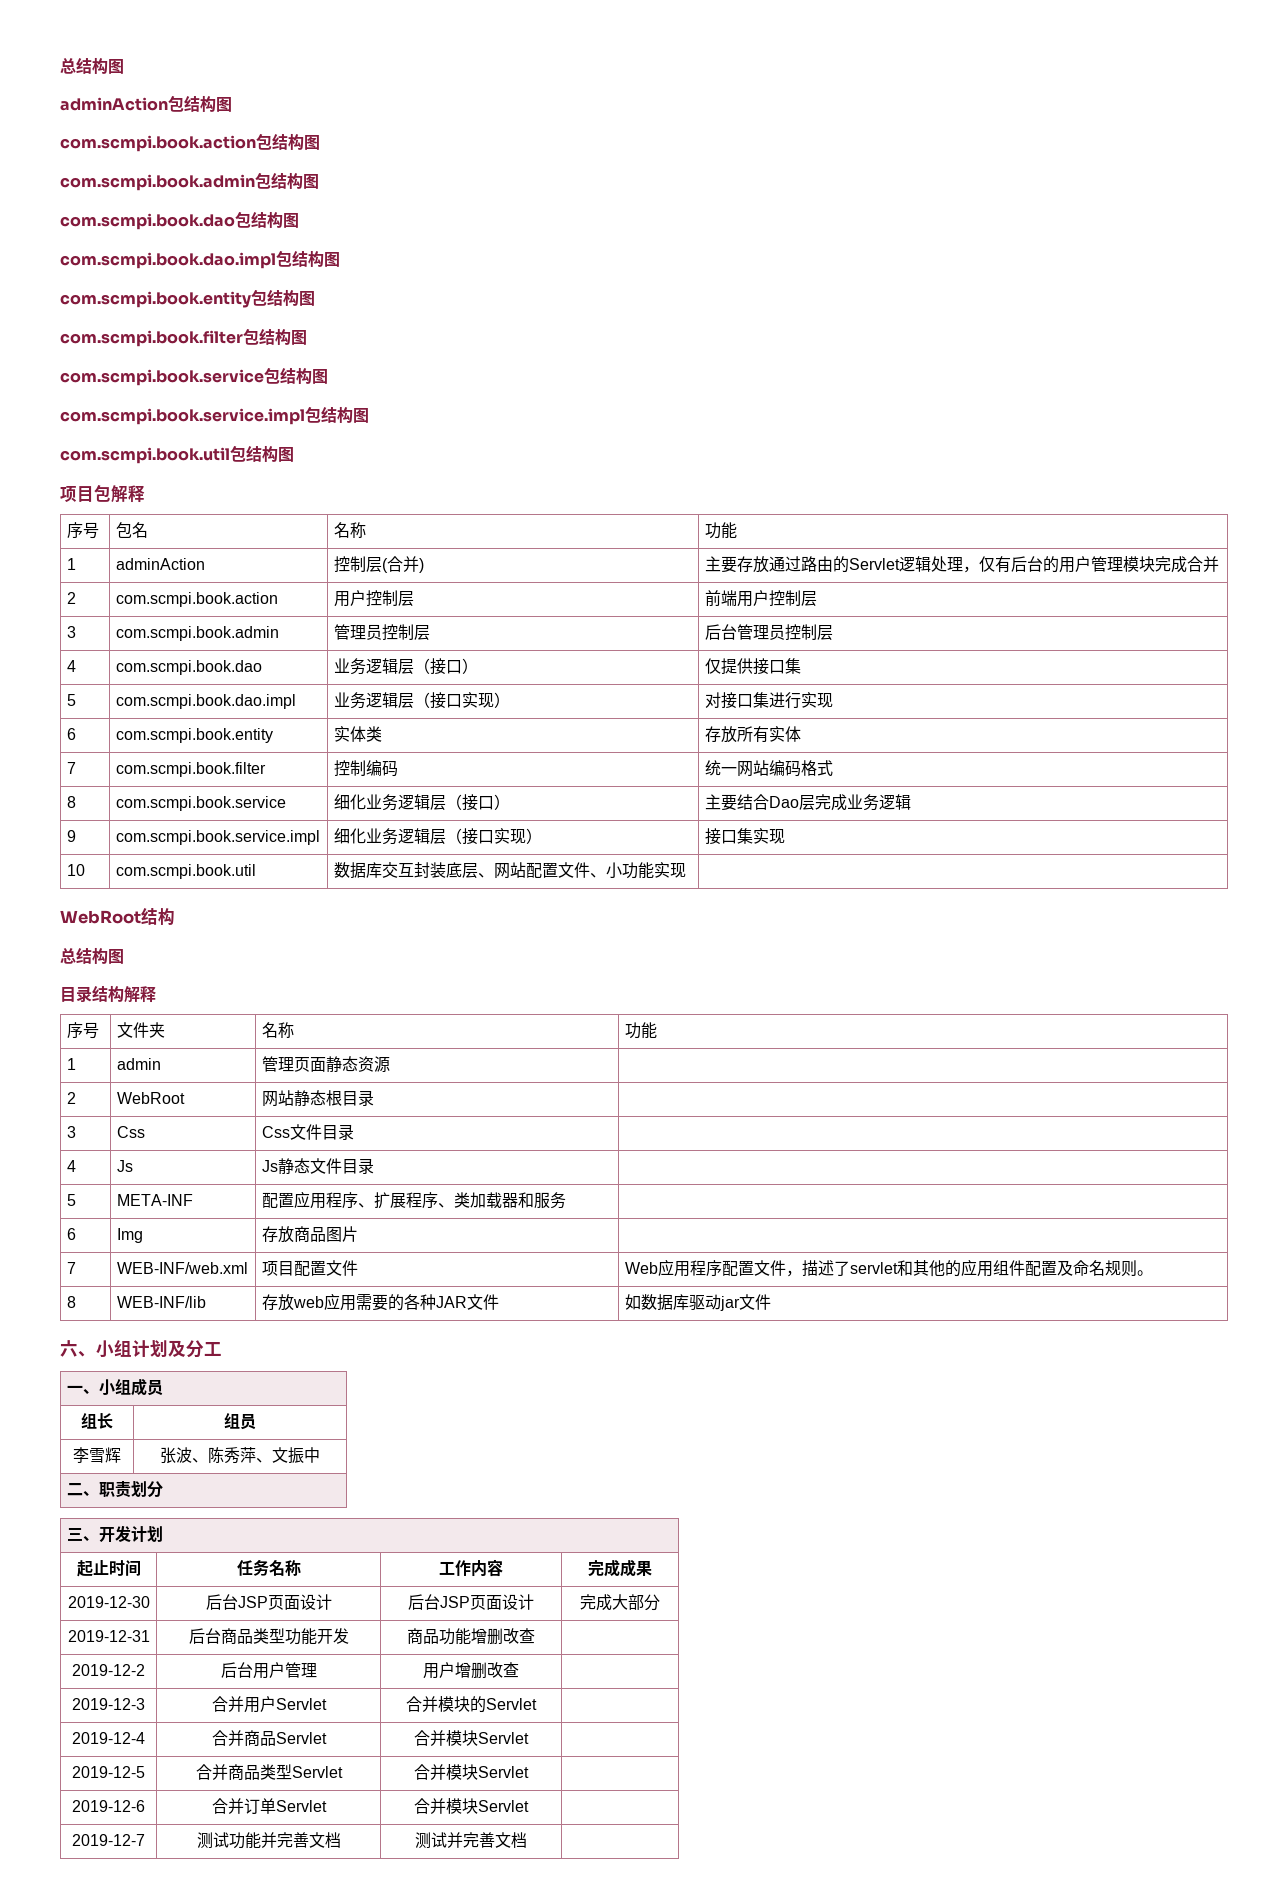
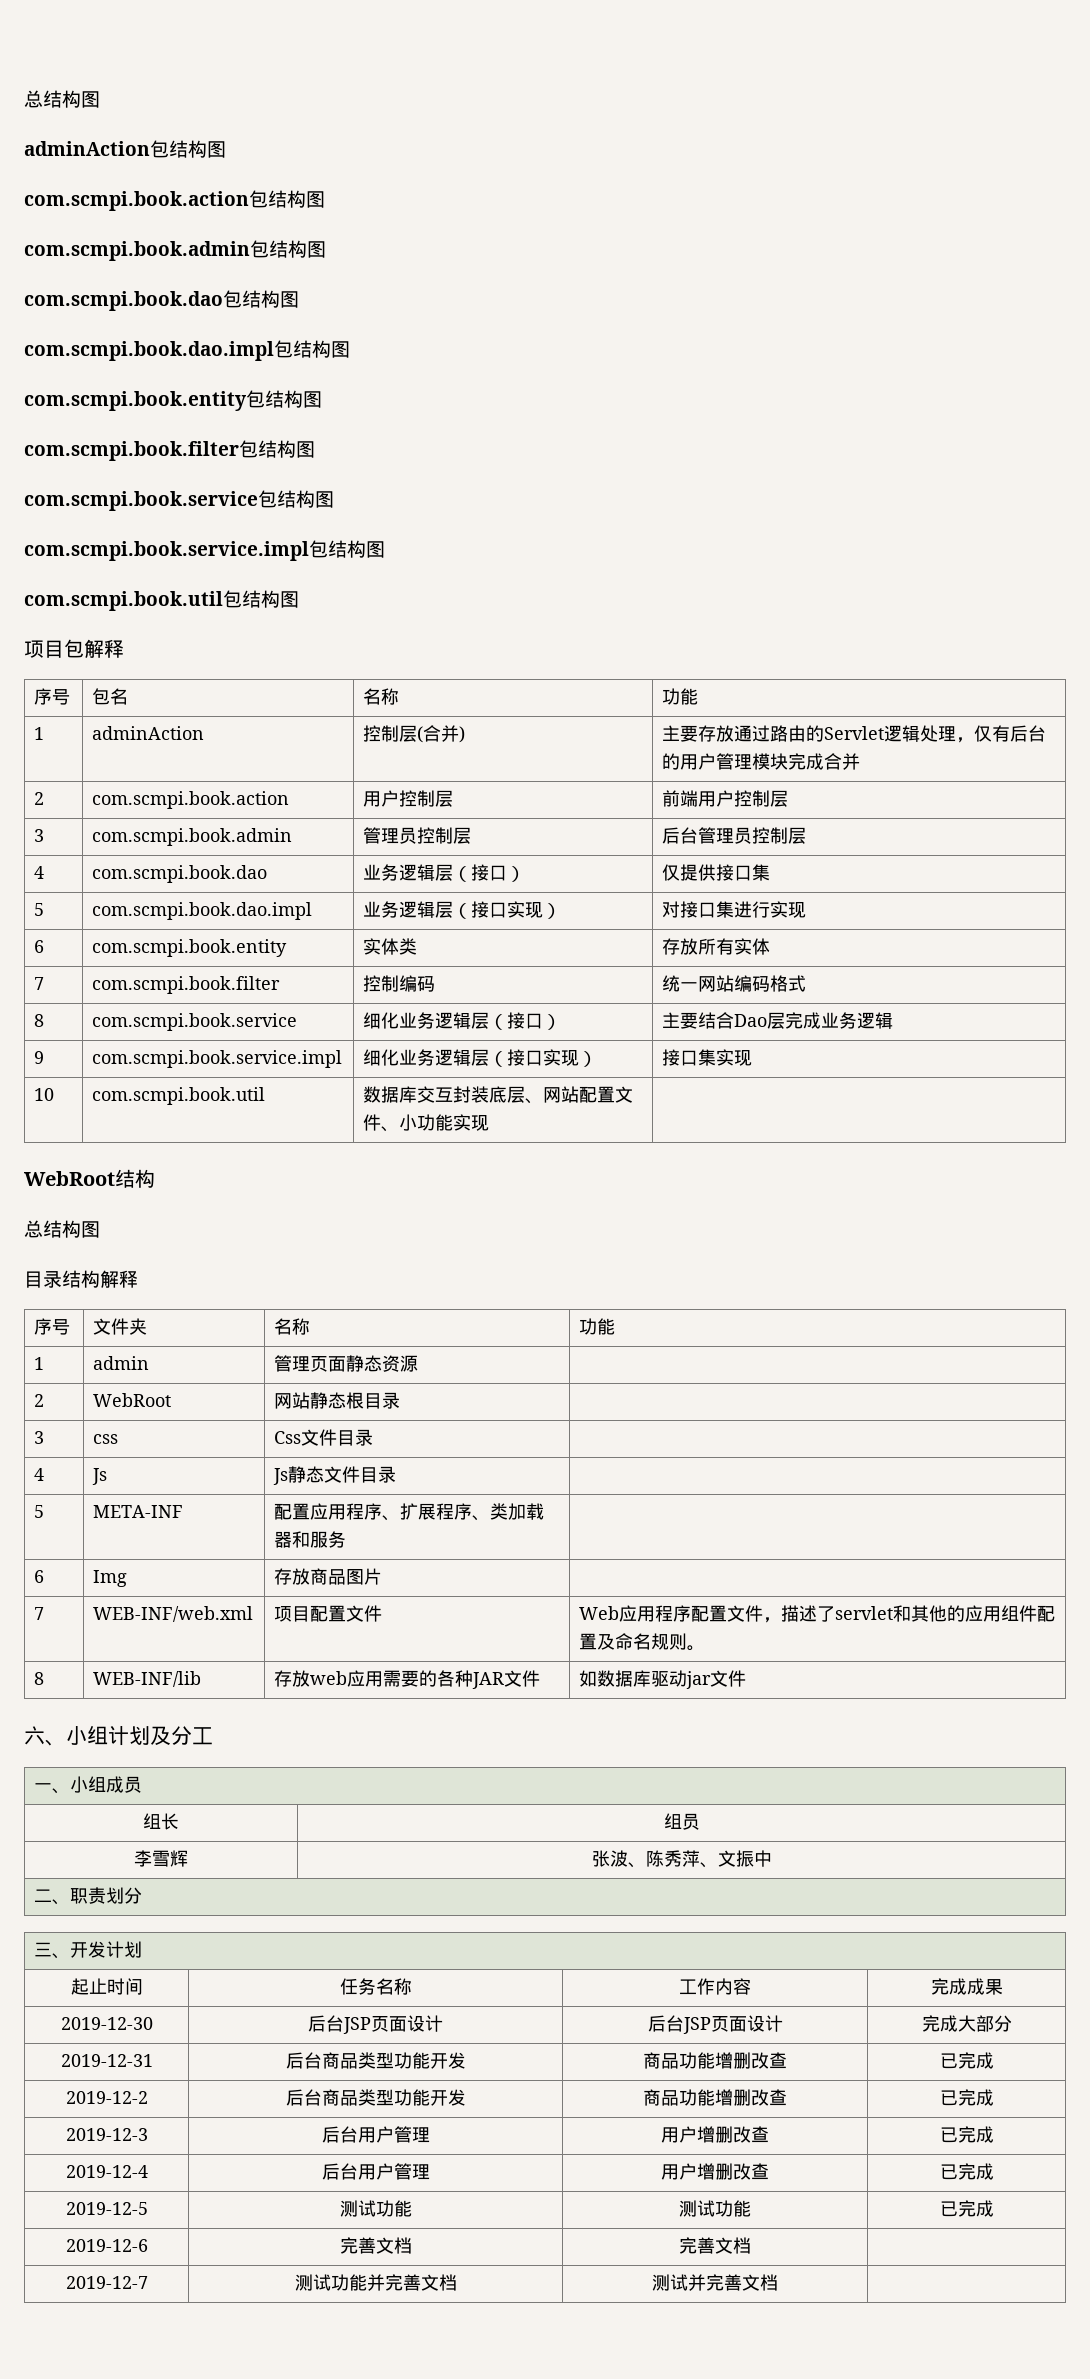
- 3 | Css | Css文件目录 |
+ 3 | css | Css文件目录 |
- 2019-12-31 | 后台商品类型功能开发 | 商品功能增删改查 |
+ 2019-12-31 | 后台商品类型功能开发 | 商品功能增删改查 | 已完成
- 2019-12-2 | 后台用户管理 | 用户增删改查 |
- 2019-12-3 | 合并用户Servlet | 合并模块的Servlet |
- 2019-12-4 | 合并商品Servlet | 合并模块Servlet |
- 2019-12-5 | 合并商品类型Servlet | 合并模块Servlet |
- 2019-12-6 | 合并订单Servlet | 合并模块Servlet |
+ 2019-12-2 | 后台商品类型功能开发 | 商品功能增删改查 | 已完成
+ 2019-12-3 | 后台用户管理 | 用户增删改查 | 已完成
+ 2019-12-4 | 后台用户管理 | 用户增删改查 | 已完成
+ 2019-12-5 | 测试功能 | 测试功能 | 已完成
+ 2019-12-6 | 完善文档 | 完善文档 |

